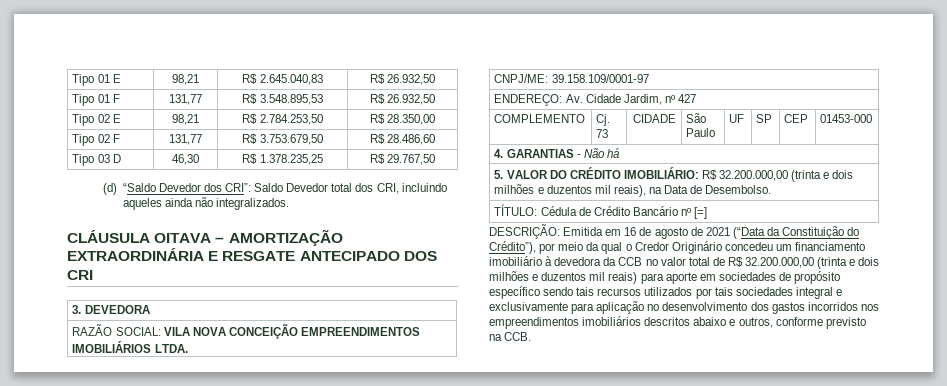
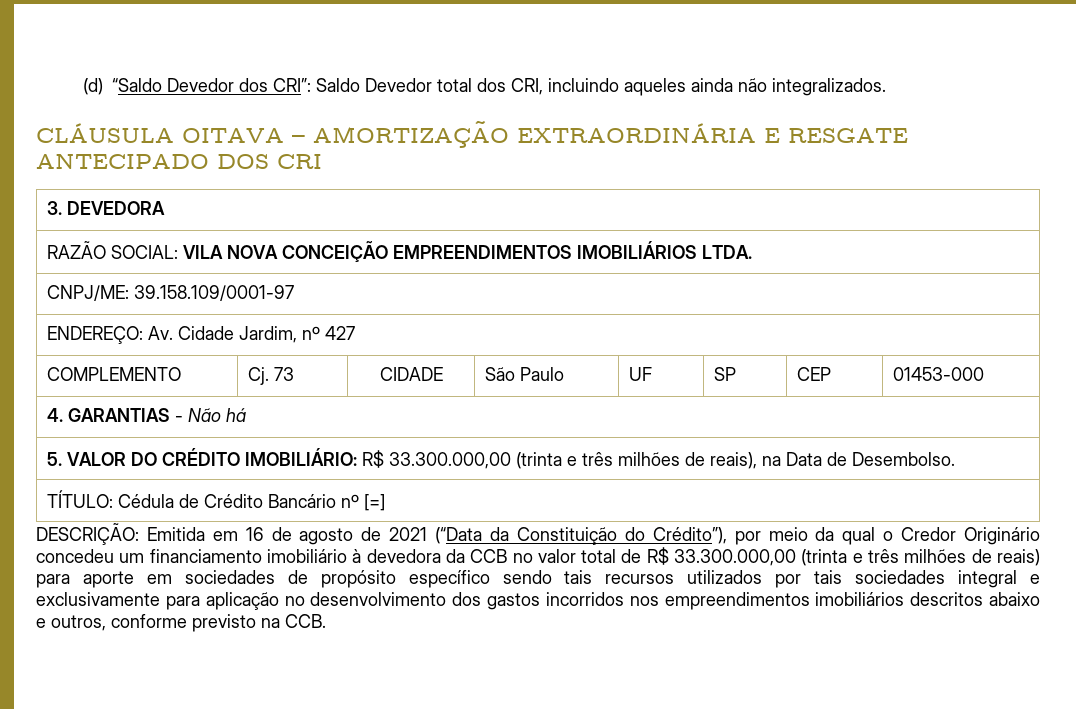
- Tipo 01 E | 98,21 | R$ 2.645.040,83 | R$ 26.932,50
- Tipo 01 F | 131,77 | R$ 3.548.895,53 | R$ 26.932,50
- Tipo 02 E | 98,21 | R$ 2.784.253,50 | R$ 28.350,00
- Tipo 02 F | 131,77 | R$ 3.753.679,50 | R$ 28.486,60
- Tipo 03 D | 46,30 | R$ 1.378.235,25 | R$ 29.767,50
- 5. VALOR DO CRÉDITO IMOBILIÁRIO: R$ 32.200.000,00 (trinta e dois milhões e duzentos mil reais), na Data de Desembolso.
+ 5. VALOR DO CRÉDITO IMOBILIÁRIO: R$ 33.300.000,00 (trinta e três milhões de reais), na Data de Desembolso.
- Emitida em 16 de agosto de 2021 (“Data da Constituição do Crédito”), por meio da qual o Credor Originário concedeu um financiamento imobiliário à devedora da CCB no valor total de R$ 32.200.000,00 (trinta e dois milhões e duzentos mil reais) para aporte em sociedades de propósito específico sendo tais recursos utilizados por tais sociedades integral e exclusivamente para aplicação no desenvolvimento dos gastos incorridos nos empreendimentos imobiliários descritos abaixo e outros, conforme previsto na CCB.
+ Emitida em 16 de agosto de 2021 (“Data da Constituição do Crédito”), por meio da qual o Credor Originário concedeu um financiamento imobiliário à devedora da CCB no valor total de R$ 33.300.000,00 (trinta e três milhões de reais) para aporte em sociedades de propósito específico sendo tais recursos utilizados por tais sociedades integral e exclusivamente para aplicação no desenvolvimento dos gastos incorridos nos empreendimentos imobiliários descritos abaixo e outros, conforme previsto na CCB.

